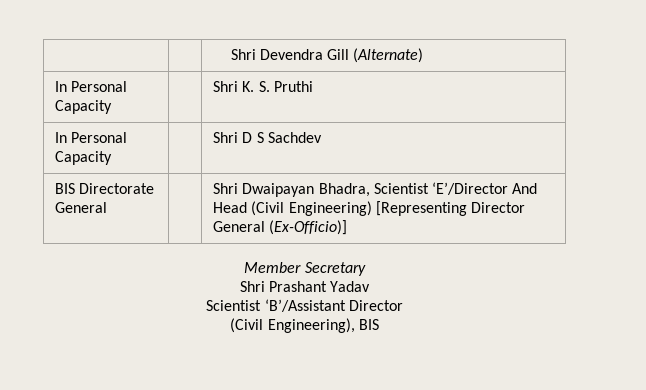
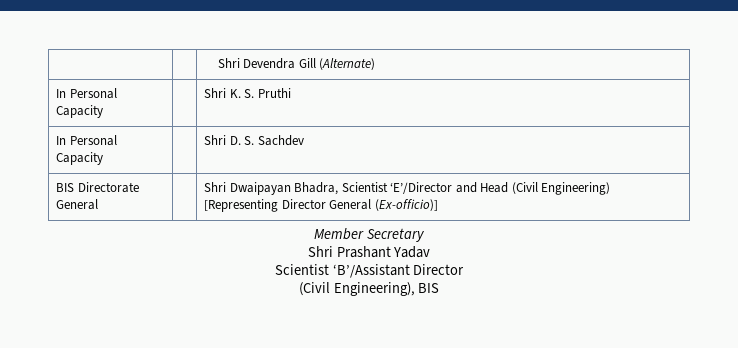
- In Personal Capacity | | Shri D S Sachdev
+ In Personal Capacity | | Shri D. S. Sachdev
- BIS Directorate General | | Shri Dwaipayan Bhadra, Scientist ‘E’/Director And Head (Civil Engineering) [Representing Director General (Ex-Officio)]
+ BIS Directorate General | | Shri Dwaipayan Bhadra, Scientist ‘E’/Director and Head (Civil Engineering) [Representing Director General (Ex-officio)]

